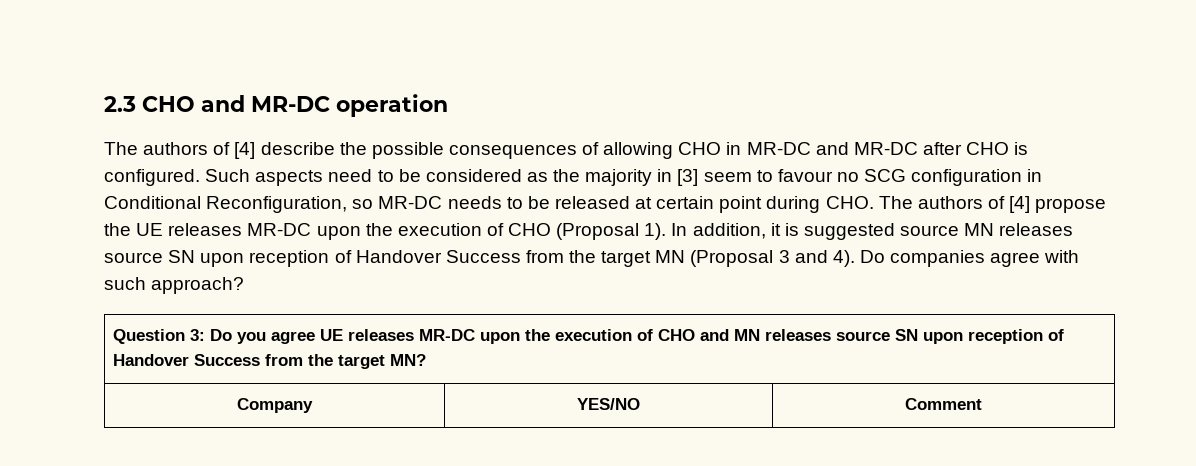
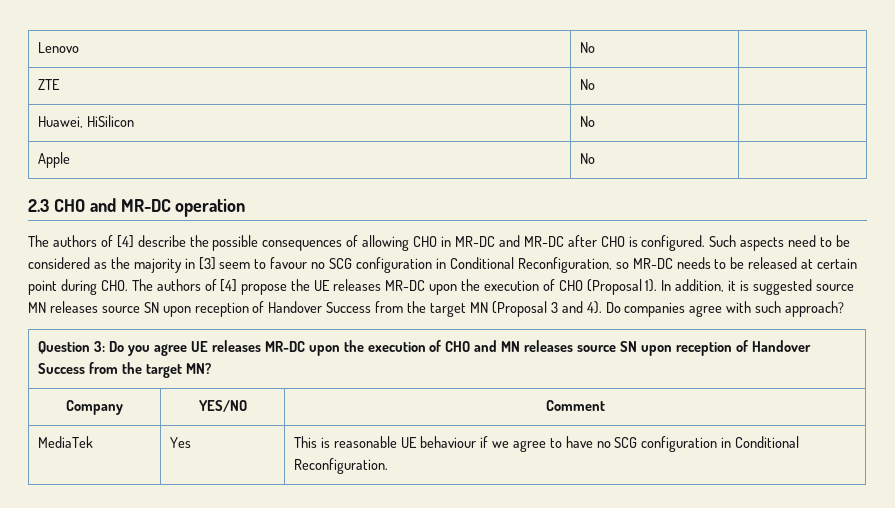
+ Lenovo | No |
+ ZTE | No |
+ Huawei, HiSilicon | No |
+ Apple | No |
+ MediaTek | Yes | This is reasonable UE behaviour if we agree to have no SCG configuration in Conditional Reconfiguration.

